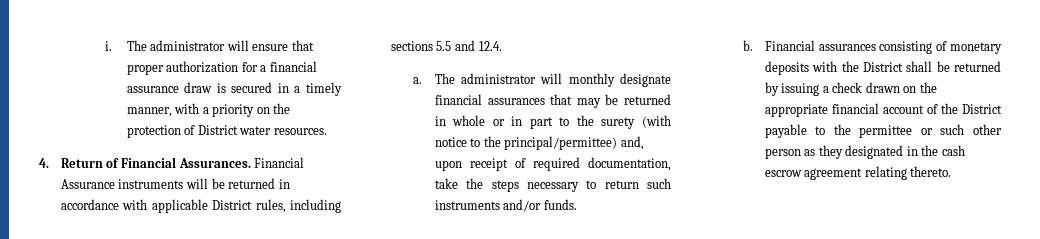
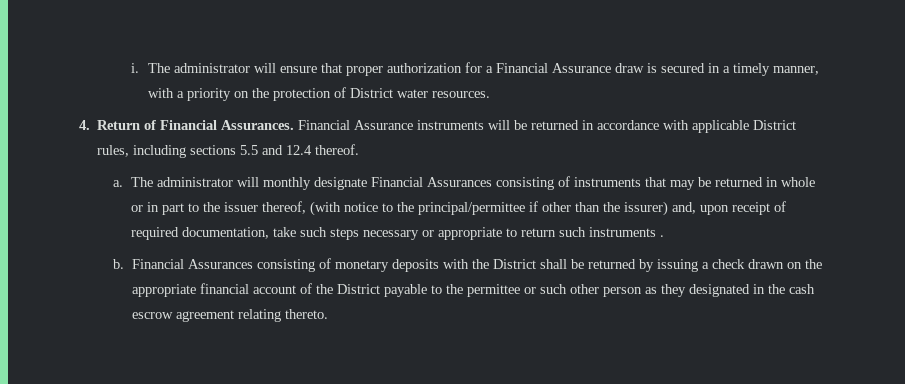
- The administrator will ensure that proper authorization for a financial assurance draw is secured in a timely manner, with a priority on the protection of District water resources.
+ The administrator will ensure that proper authorization for a Financial Assurance draw is secured in a timely manner, with a priority on the protection of District water resources.
- Financial Assurance instruments will be returned in accordance with applicable District rules, including sections 5.5 and 12.4.
+ Financial Assurance instruments will be returned in accordance with applicable District rules, including sections 5.5 and 12.4 thereof.
- The administrator will monthly designate financial assurances that may be returned in whole or in part to the surety (with notice to the principal/permittee) and, upon receipt of required documentation, take the steps necessary to return such instruments and/or funds.
+ The administrator will monthly designate Financial Assurances consisting of instruments that may be returned in whole or in part to the issuer thereof, (with notice to the principal/permittee if other than the issurer) and, upon receipt of required documentation, take such steps necessary or appropriate to return such instruments .
- Financial assurances consisting of monetary deposits with the District shall be returned by issuing a check drawn on the appropriate financial account of the District payable to the permittee or such other person as they designated in the cash escrow agreement relating thereto.
+ Financial Assurances consisting of monetary deposits with the District shall be returned by issuing a check drawn on the appropriate financial account of the District payable to the permittee or such other person as they designated in the cash escrow agreement relating thereto.

